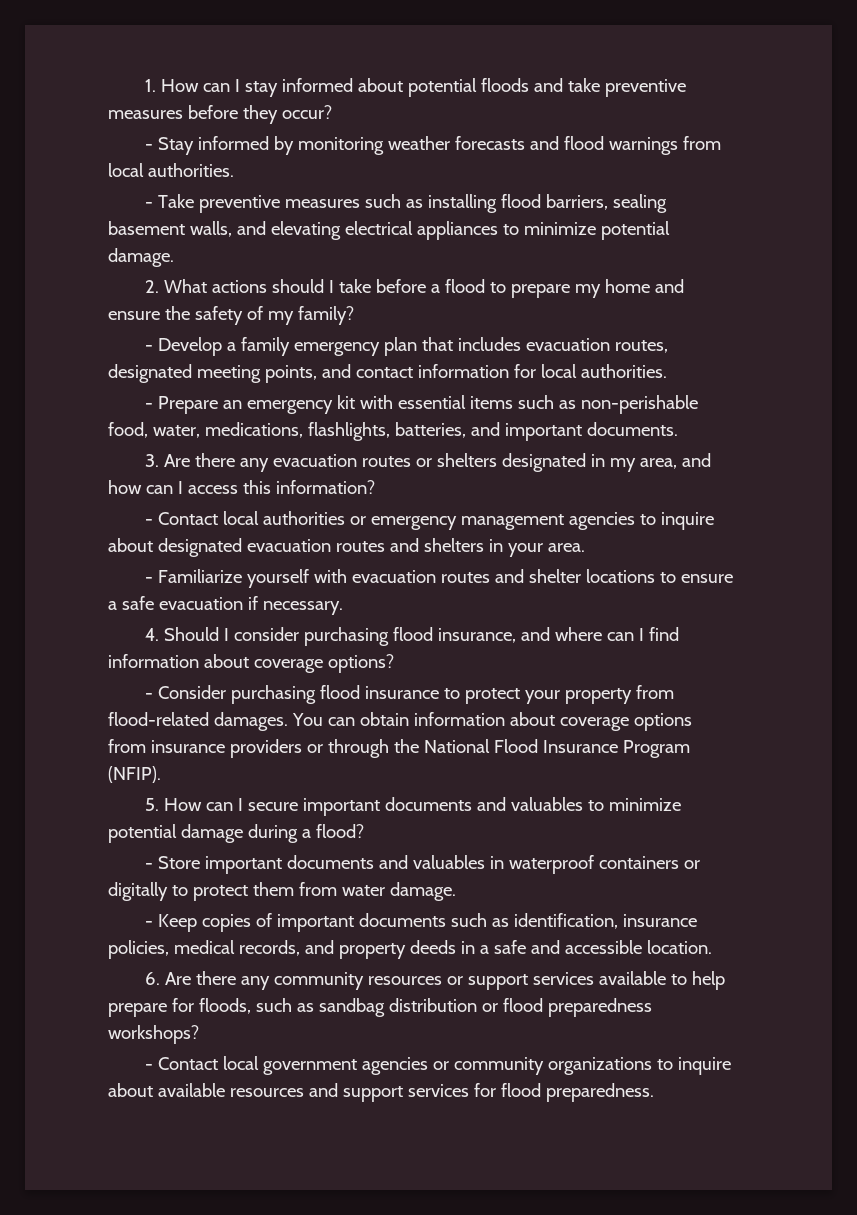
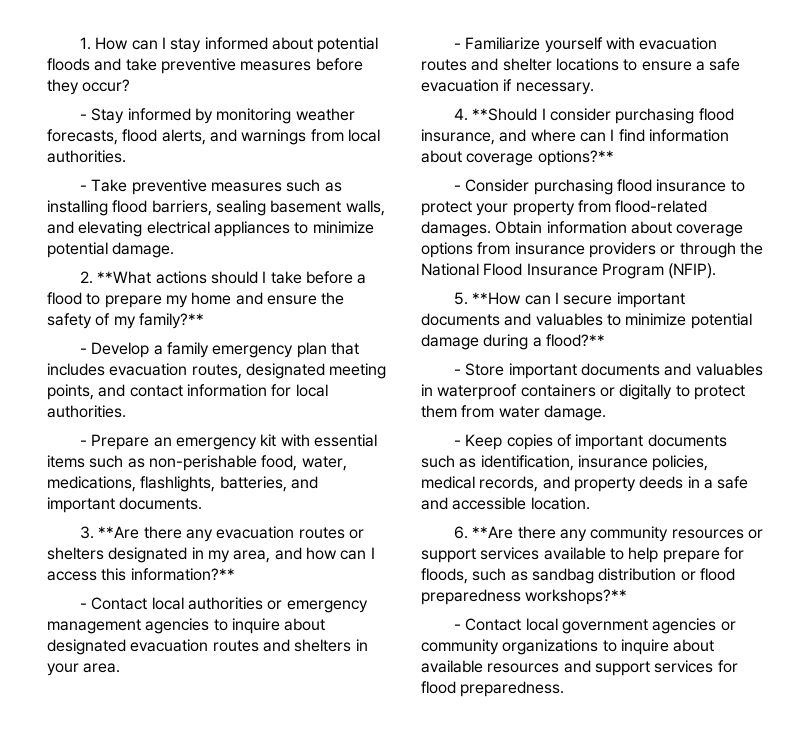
- - Stay informed by monitoring weather forecasts and flood warnings from local authorities.
+ - Stay informed by monitoring weather forecasts, flood alerts, and warnings from local authorities.
- 2. What actions should I take before a flood to prepare my home and ensure the safety of my family?
+ 2. **What actions should I take before a flood to prepare my home and ensure the safety of my family?**
- 3. Are there any evacuation routes or shelters designated in my area, and how can I access this information?
+ 3. **Are there any evacuation routes or shelters designated in my area, and how can I access this information?**
- 4. Should I consider purchasing flood insurance, and where can I find information about coverage options?
+ 4. **Should I consider purchasing flood insurance, and where can I find information about coverage options?**
- You can obtain information about coverage options from insurance providers or through the National Flood Insurance Program (NFIP).
+ Obtain information about coverage options from insurance providers or through the National Flood Insurance Program (NFIP).
- 5. How can I secure important documents and valuables to minimize potential damage during a flood?
+ 5. **How can I secure important documents and valuables to minimize potential damage during a flood?**
- 6. Are there any community resources or support services available to help prepare for floods, such as sandbag distribution or flood preparedness workshops?
+ 6. **Are there any community resources or support services available to help prepare for floods, such as sandbag distribution or flood preparedness workshops?**

